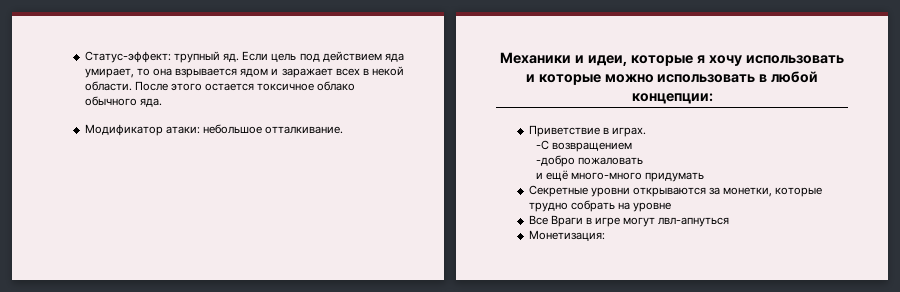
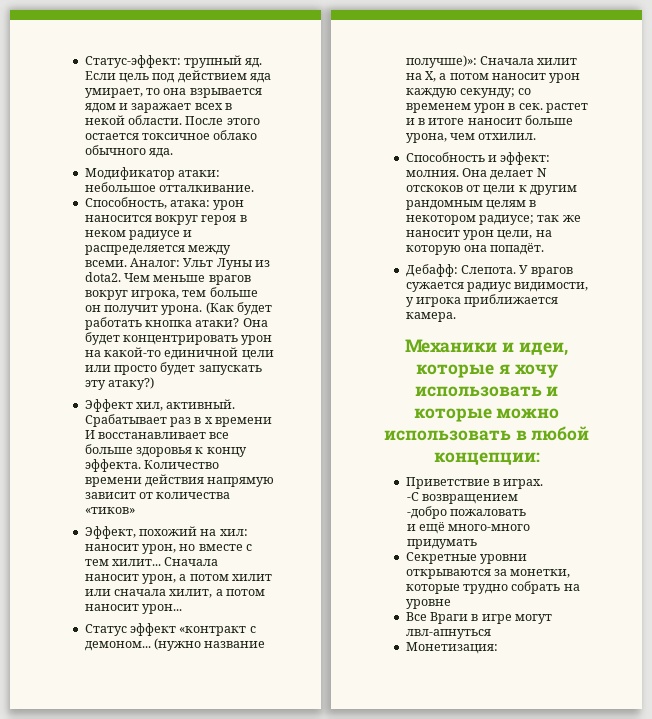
+ Способность, атака: урон наносится вокруг героя в неком радиусе и распределяется между всеми. Аналог: Ульт Луны из dota2. Чем меньше врагов вокруг игрока, тем больше он получит урона. (Как будет работать кнопка атаки? Она будет концентрировать урон на какой-то единичной цели или просто будет запускать эту атаку?)
+ Эффект хил, активный. Срабатывает раз в х времени И восстанавливает все больше здоровья к концу эффекта. Количество времени действия напрямую зависит от количества «тиков»
+ Эффект, похожий на хил: наносит урон, но вместе с тем хилит... Сначала наносит урон, а потом хилит или сначала хилит, а потом наносит урон...
+ Статус эффект «контракт с демоном... (нужно название получше)»: Сначала хилит на Х, а потом наносит урон каждую секунду; со временем урон в сек. растет и в итоге наносит больше урона, чем отхилил.
+ Способность и эффект: молния. Она делает N отскоков от цели к другим рандомным целям в некотором радиусе; так же наносит урон цели, на которую она попадёт.
+ Дебафф: Слепота. У врагов сужается радиус видимости, у игрока приближается камера.

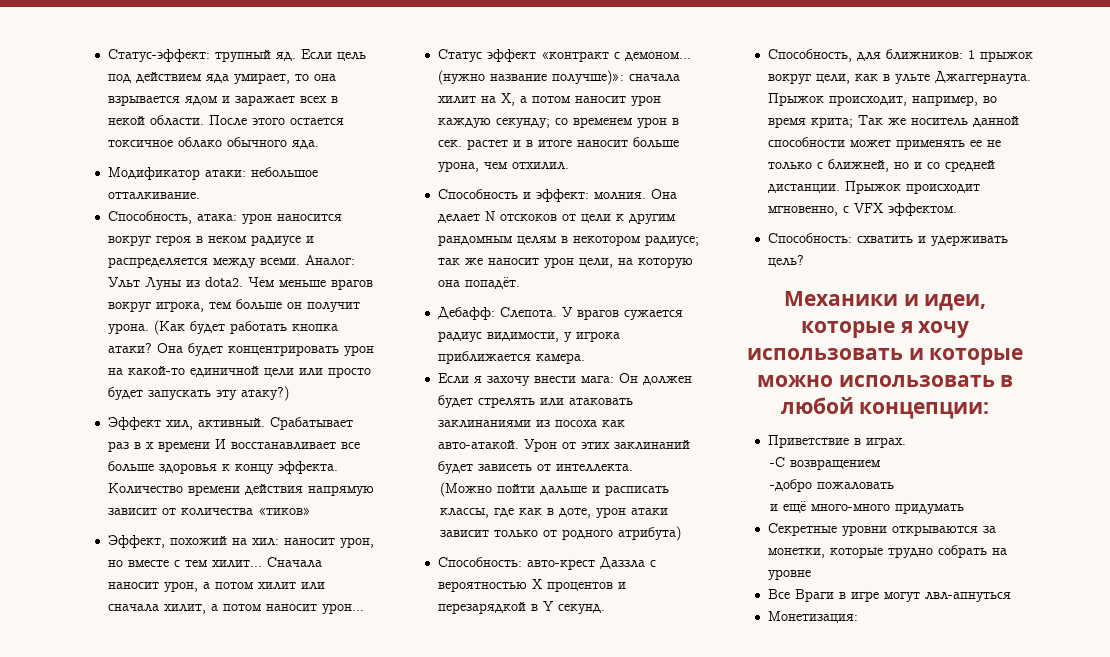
- (нужно название получше)»: Сначала хилит на Х, а потом наносит урон каждую секунду; со временем урон в сек. растет и в итоге наносит больше урона, чем отхилил.
+ (нужно название получше)»: сначала хилит на Х, а потом наносит урон каждую секунду; со временем урон в сек. растет и в итоге наносит больше урона, чем отхилил.
+ Если я захочу внести мага: Он должен будет стрелять или атаковать заклинаниями из посоха как авто-атакой. Урон от этих заклинаний будет зависеть от интеллекта.
+ (Можно пойти дальше и расписать классы, где как в доте, урон атаки зависит только от родного атрибута)
+ Способность: авто-крест Даззла с вероятностью X процентов и перезарядкой в Y секунд.
+ Способность, для ближников: 1 прыжок вокруг цели, как в ульте Джаггернаута. Прыжок происходит, например, во время крита; Так же носитель данной способности может применять ее не только с ближней, но и со средней дистанции. Прыжок происходит мгновенно, с VFX эффектом.
+ Способность: схватить и удерживать цель?

